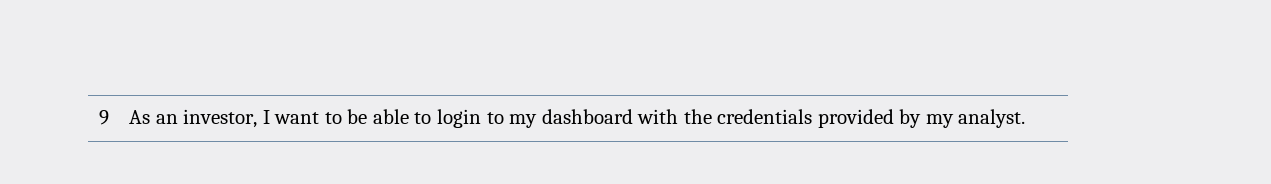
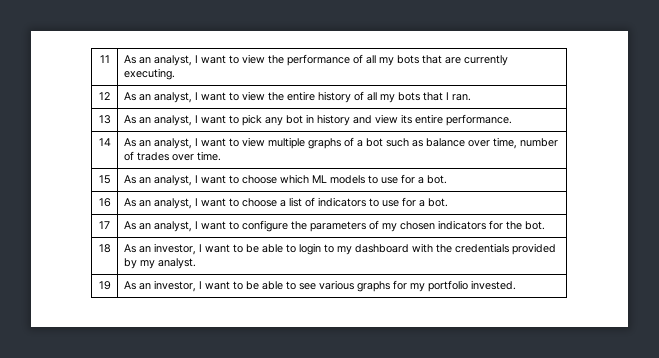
- 9 | As an investor, I want to be able to login to my dashboard with the credentials provided by my analyst.
+ 11 | As an analyst, I want to view the performance of all my bots that are currently executing.
+ 12 | As an analyst, I want to view the entire history of all my bots that I ran.
+ 13 | As an analyst, I want to pick any bot in history and view its entire performance.
+ 14 | As an analyst, I want to view multiple graphs of a bot such as balance over time, number of trades over time.
+ 15 | As an analyst, I want to choose which ML models to use for a bot.
+ 16 | As an analyst, I want to choose a list of indicators to use for a bot.
+ 17 | As an analyst, I want to configure the parameters of my chosen indicators for the bot.
+ 18 | As an investor, I want to be able to login to my dashboard with the credentials provided by my analyst.
+ 19 | As an investor, I want to be able to see various graphs for my portfolio invested.

